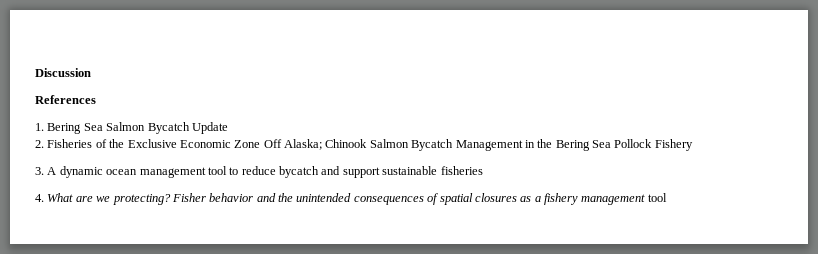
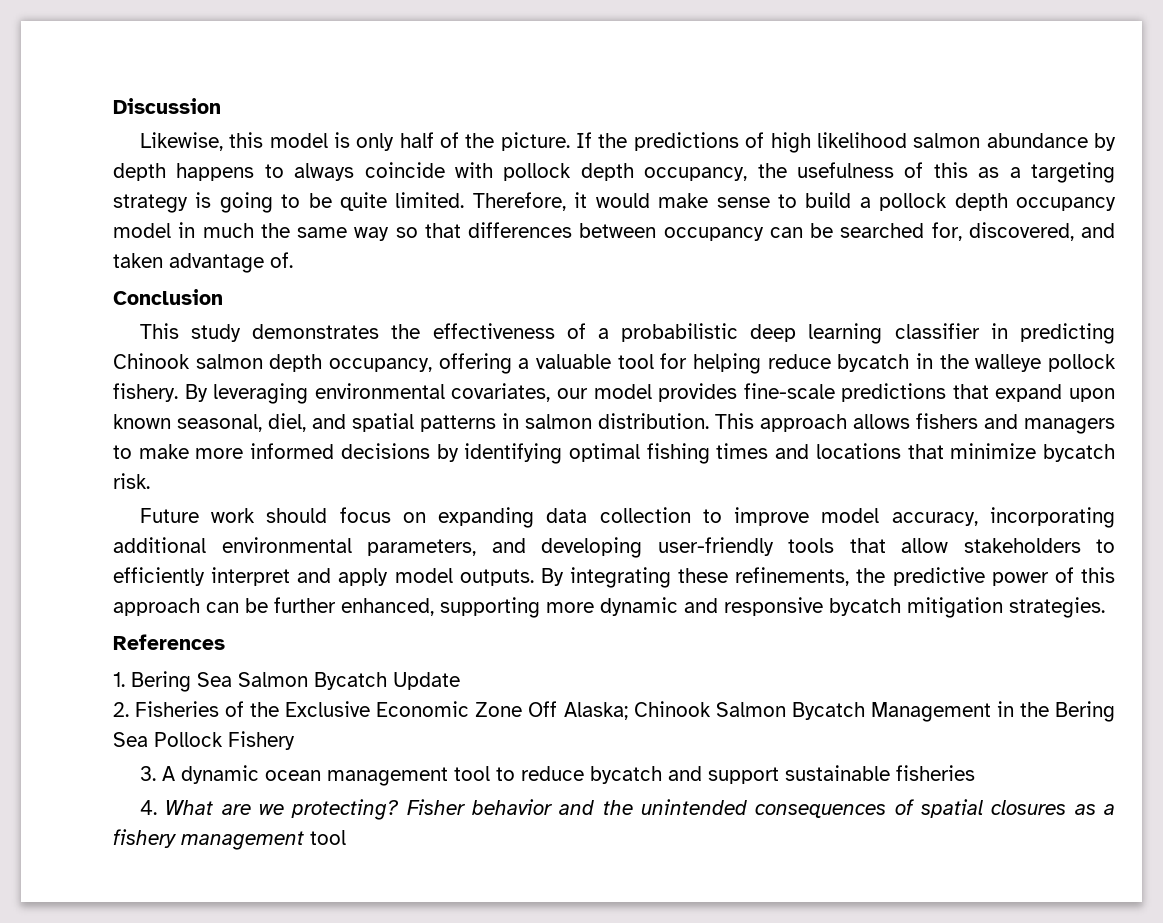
+ Likewise, this model is only half of the picture. If the predictions of high likelihood salmon abundance by depth happens to always coincide with pollock depth occupancy, the usefulness of this as a targeting strategy is going to be quite limited. Therefore, it would make sense to build a pollock depth occupancy model in much the same way so that differences between occupancy can be searched for, discovered, and taken advantage of.
+ Conclusion
+ This study demonstrates the effectiveness of a probabilistic deep learning classifier in predicting Chinook salmon depth occupancy, offering a valuable tool for helping reduce bycatch in the walleye pollock fishery. By leveraging environmental covariates, our model provides fine-scale predictions that expand upon known seasonal, diel, and spatial patterns in salmon distribution. This approach allows fishers and managers to make more informed decisions by identifying optimal fishing times and locations that minimize bycatch risk.
+ Future work should focus on expanding data collection to improve model accuracy, incorporating additional environmental parameters, and developing user-friendly tools that allow stakeholders to efficiently interpret and apply model outputs. By integrating these refinements, the predictive power of this approach can be further enhanced, supporting more dynamic and responsive bycatch mitigation strategies.

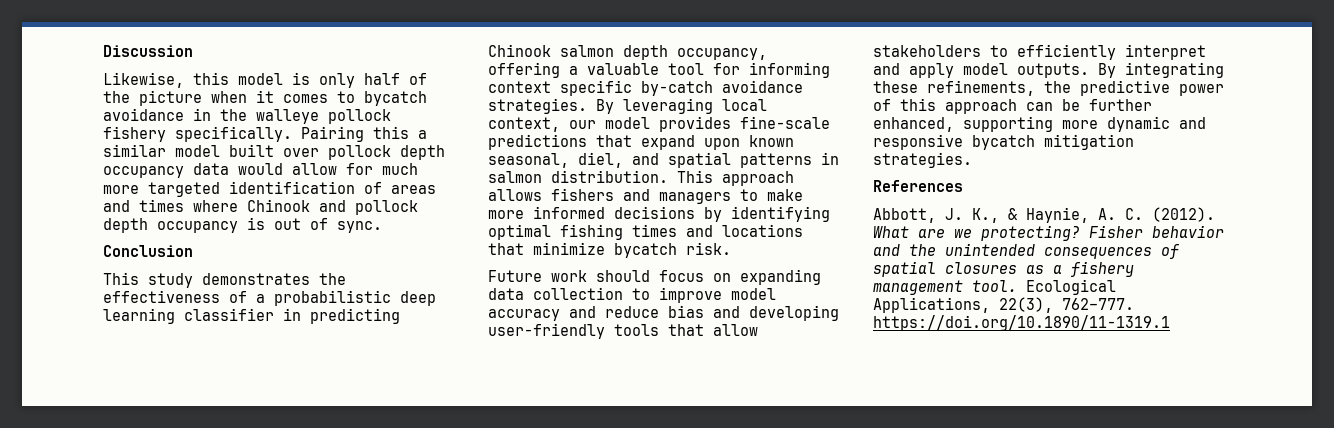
- Likewise, this model is only half of the picture. If the predictions of high likelihood salmon abundance by depth happens to always coincide with pollock depth occupancy, the usefulness of this as a targeting strategy is going to be quite limited. Therefore, it would make sense to build a pollock depth occupancy model in much the same way so that differences between occupancy can be searched for, discovered, and taken advantage of.
+ Likewise, this model is only half of the picture when it comes to bycatch avoidance in the walleye pollock fishery specifically. Pairing this a similar model built over pollock depth occupancy data would allow for much more targeted identification of areas and times where Chinook and pollock depth occupancy is out of sync.
- This study demonstrates the effectiveness of a probabilistic deep learning classifier in predicting Chinook salmon depth occupancy, offering a valuable tool for helping reduce bycatch in the walleye pollock fishery. By leveraging environmental covariates, our model provides fine-scale predictions that expand upon known seasonal, diel, and spatial patterns in salmon distribution.
+ This study demonstrates the effectiveness of a probabilistic deep learning classifier in predicting Chinook salmon depth occupancy, offering a valuable tool for informing context specific by-catch avoidance strategies. By leveraging local context, our model provides fine-scale predictions that expand upon known seasonal, diel, and spatial patterns in salmon distribution.
- Future work should focus on expanding data collection to improve model accuracy, incorporating additional environmental parameters, and developing user-friendly tools that allow stakeholders to efficiently interpret and apply model outputs.
+ Future work should focus on expanding data collection to improve model accuracy and reduce bias and developing user-friendly tools that allow stakeholders to efficiently interpret and apply model outputs.
- 1. Bering Sea Salmon Bycatch Update
- 2. Fisheries of the Exclusive Economic Zone Off Alaska; Chinook Salmon Bycatch Management in the Bering Sea Pollock Fishery
- 3. A dynamic ocean management tool to reduce bycatch and support sustainable fisheries
- 4. What are we protecting?
+ Abbott, J. K., & Haynie, A. C. (2012). What are we protecting?
- Fisher behavior and the unintended consequences of spatial closures as a fishery management tool
+ Fisher behavior and the unintended consequences of spatial closures as a fishery management tool. Ecological Applications, 22(3), 762–777. https://doi.org/10.1890/11-1319.1

